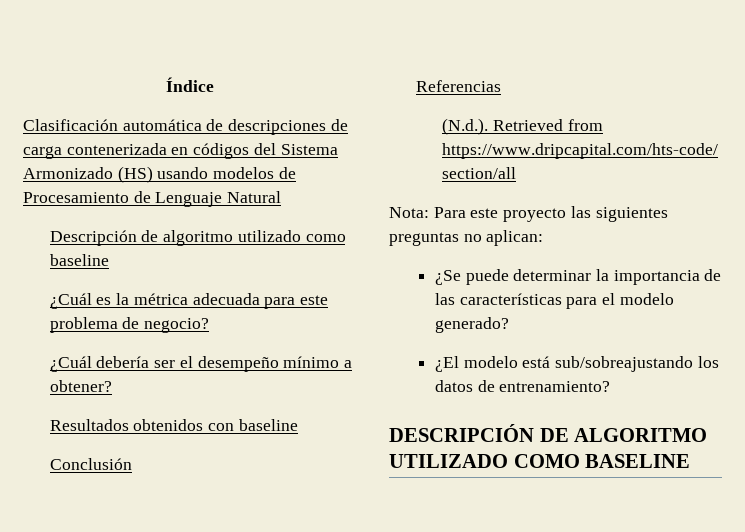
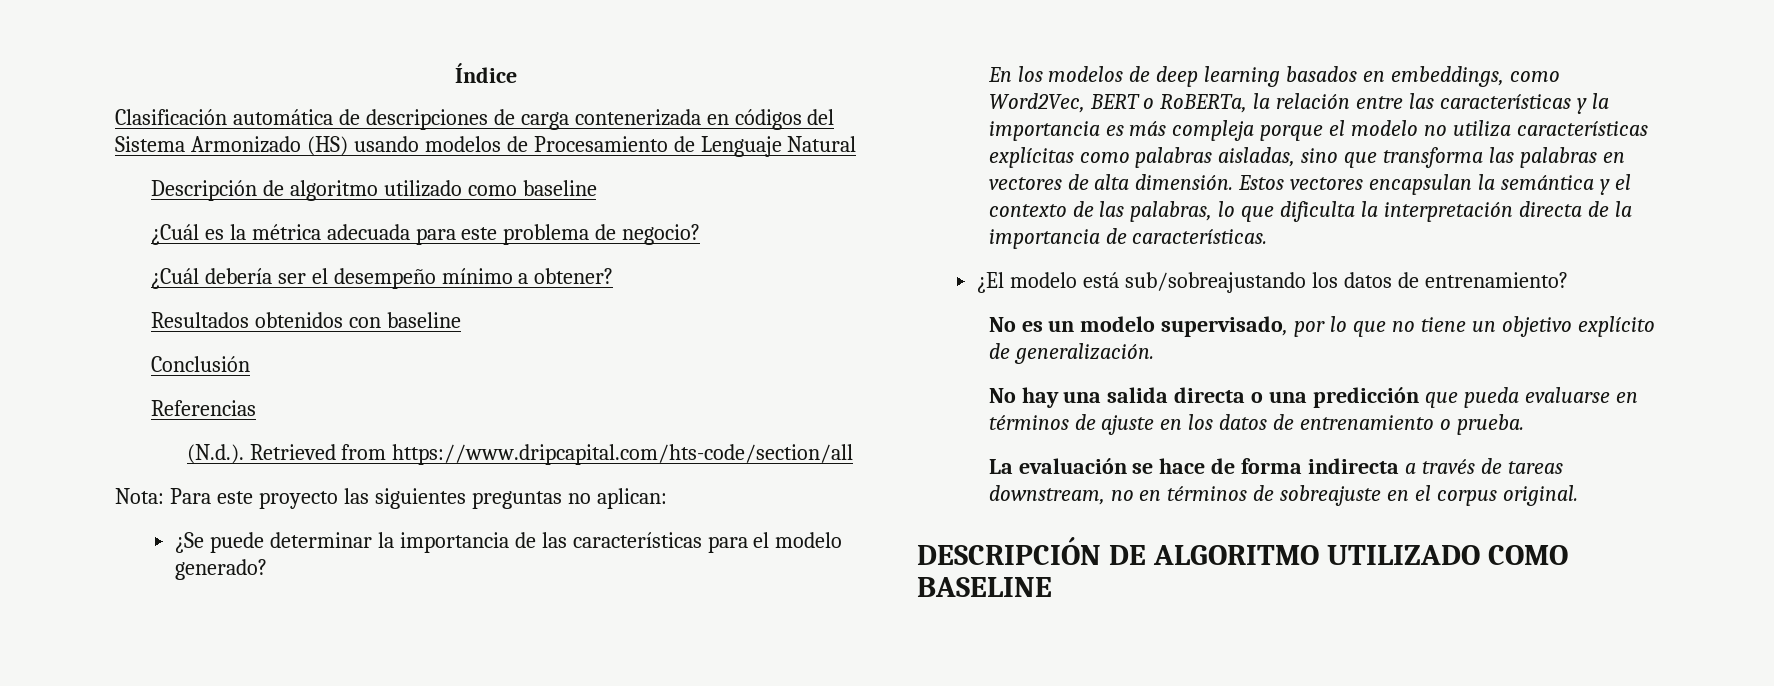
+ En los modelos de deep learning basados en embeddings, como Word2Vec, BERT o RoBERTa, la relación entre las características y la importancia es más compleja porque el modelo no utiliza características explícitas como palabras aisladas, sino que transforma las palabras en vectores de alta dimensión. Estos vectores encapsulan la semántica y el contexto de las palabras, lo que dificulta la interpretación directa de la importancia de características.
+ No es un modelo supervisado, por lo que no tiene un objetivo explícito de generalización.
+ No hay una salida directa o una predicción que pueda evaluarse en términos de ajuste en los datos de entrenamiento o prueba.
+ La evaluación se hace de forma indirecta a través de tareas downstream, no en términos de sobreajuste en el corpus original.

